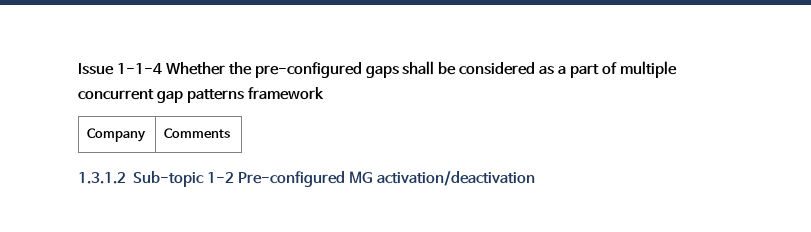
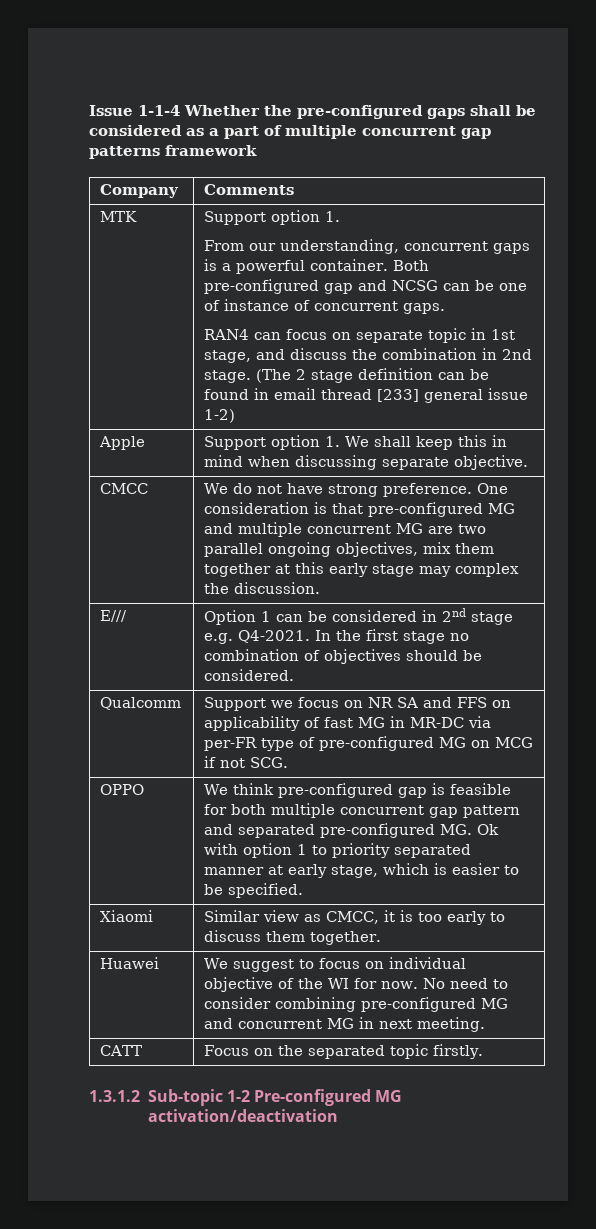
+ MTK | Support option 1.
+ From our understanding, concurrent gaps is a powerful container. Both pre-configured gap and NCSG can be one of instance of concurrent gaps.
+ RAN4 can focus on separate topic in 1st stage, and discuss the combination in 2nd stage. (The 2 stage definition can be found in email thread [233] general issue 1-2)
+ Apple | Support option 1. We shall keep this in mind when discussing separate objective.
+ CMCC | We do not have strong preference. One consideration is that pre-configured MG and multiple concurrent MG are two parallel ongoing objectives, mix them together at this early stage may complex the discussion.
+ E/// | Option 1 can be considered in 2nd stage e.g. Q4-2021. In the first stage no combination of objectives should be considered.
+ Qualcomm | Support we focus on NR SA and FFS on applicability of fast MG in MR-DC via per-FR type of pre-configured MG on MCG if not SCG.
+ OPPO | We think pre-configured gap is feasible for both multiple concurrent gap pattern and separated pre-configured MG. Ok with option 1 to priority separated manner at early stage, which is easier to be specified.
+ Xiaomi | Similar view as CMCC, it is too early to discuss them together.
+ Huawei | We suggest to focus on individual objective of the WI for now. No need to consider combining pre-configured MG and concurrent MG in next meeting.
+ CATT | Focus on the separated topic firstly.

